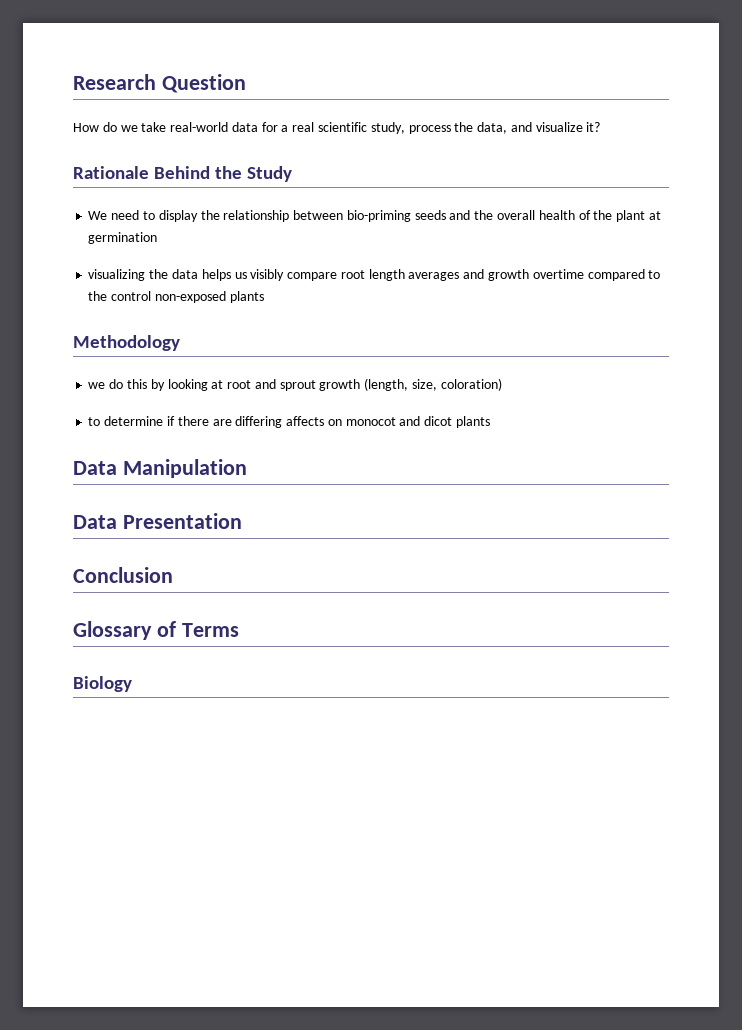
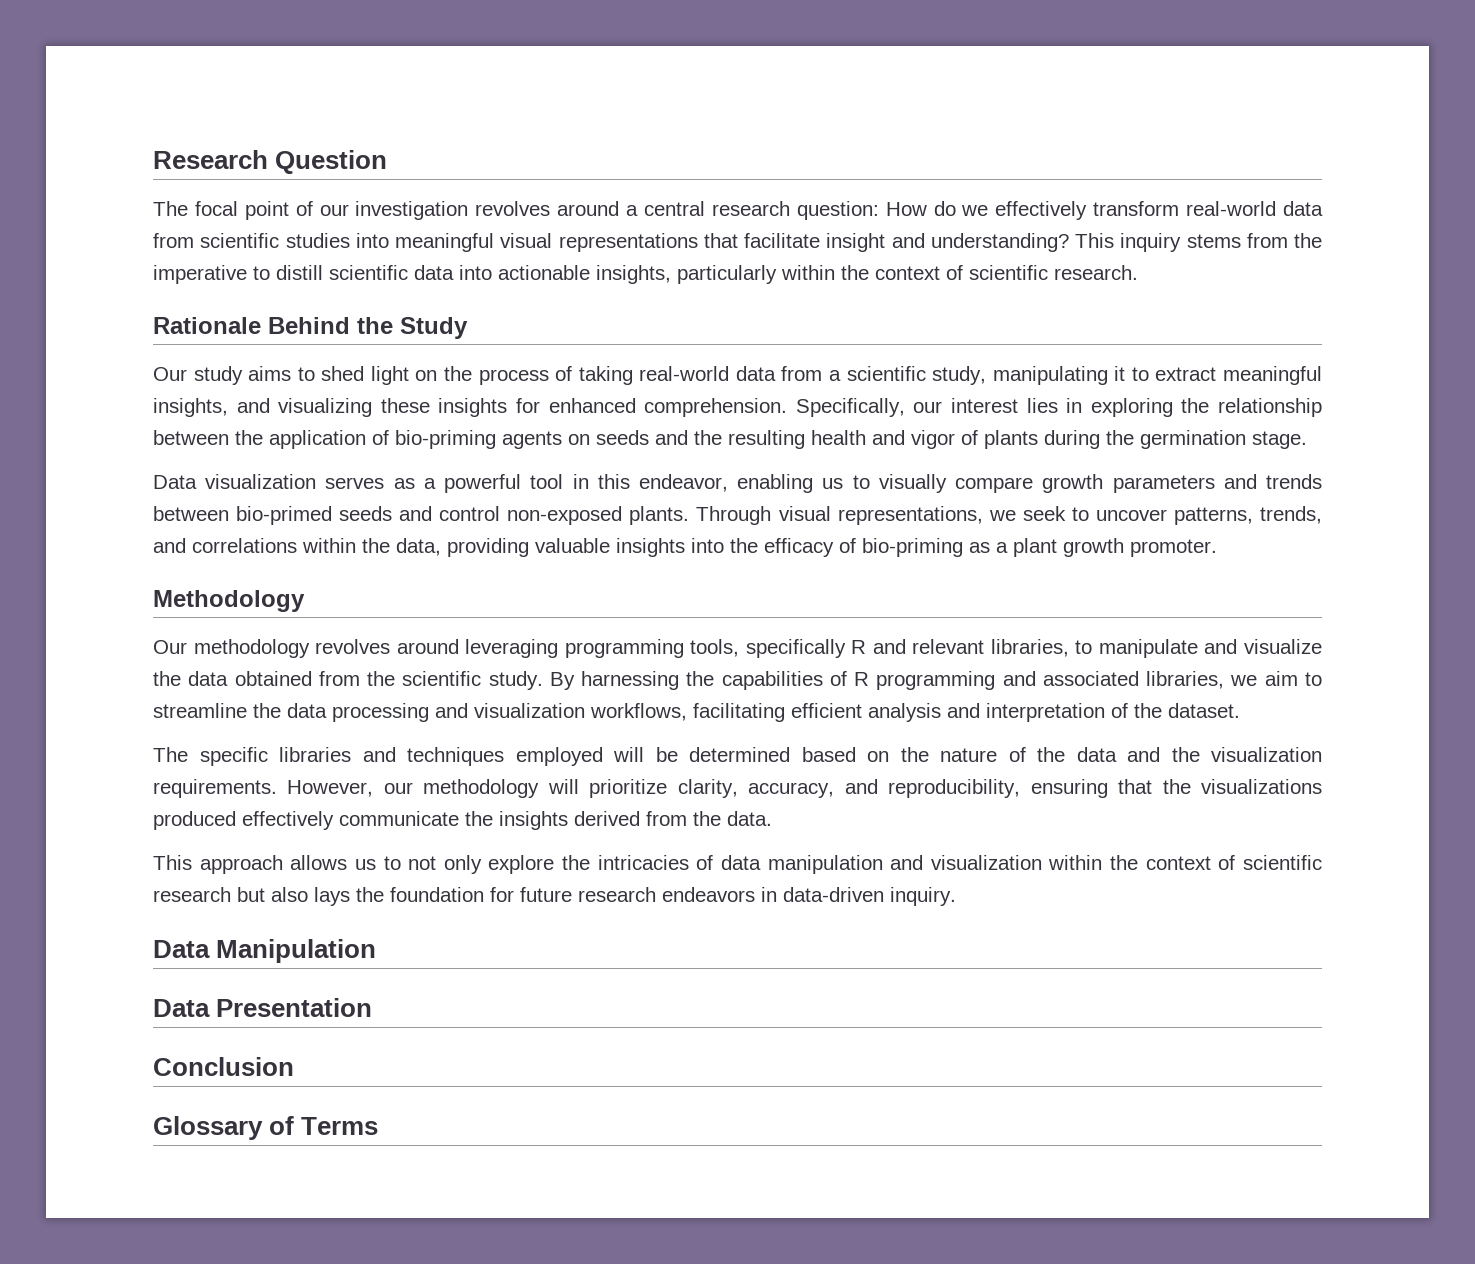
- How do we take real-world data for a real scientific study, process the data, and visualize it?
+ The focal point of our investigation revolves around a central research question: How do we effectively transform real-world data from scientific studies into meaningful visual representations that facilitate insight and understanding? This inquiry stems from the imperative to distill scientific data into actionable insights, particularly within the context of scientific research.
  Rationale Behind the Study
- We need to display the relationship between bio-priming seeds and the overall health of the plant at germination
- visualizing the data helps us visibly compare root length averages and growth overtime compared to the control non-exposed plants
+ Our study aims to shed light on the process of taking real-world data from a scientific study, manipulating it to extract meaningful insights, and visualizing these insights for enhanced comprehension. Specifically, our interest lies in exploring the relationship between the application of bio-priming agents on seeds and the resulting health and vigor of plants during the germination stage.
+ Data visualization serves as a powerful tool in this endeavor, enabling us to visually compare growth parameters and trends between bio-primed seeds and control non-exposed plants. Through visual representations, we seek to uncover patterns, trends, and correlations within the data, providing valuable insights into the efficacy of bio-priming as a plant growth promoter.
  Methodology
- we do this by looking at root and sprout growth (length, size, coloration)
- to determine if there are differing affects on monocot and dicot plants
+ Our methodology revolves around leveraging programming tools, specifically R and relevant libraries, to manipulate and visualize the data obtained from the scientific study. By harnessing the capabilities of R programming and associated libraries, we aim to streamline the data processing and visualization workflows, facilitating efficient analysis and interpretation of the dataset.
+ The specific libraries and techniques employed will be determined based on the nature of the data and the visualization requirements. However, our methodology will prioritize clarity, accuracy, and reproducibility, ensuring that the visualizations produced effectively communicate the insights derived from the data.
+ This approach allows us to not only explore the intricacies of data manipulation and visualization within the context of scientific research but also lays the foundation for future research endeavors in data-driven inquiry.
- Biology

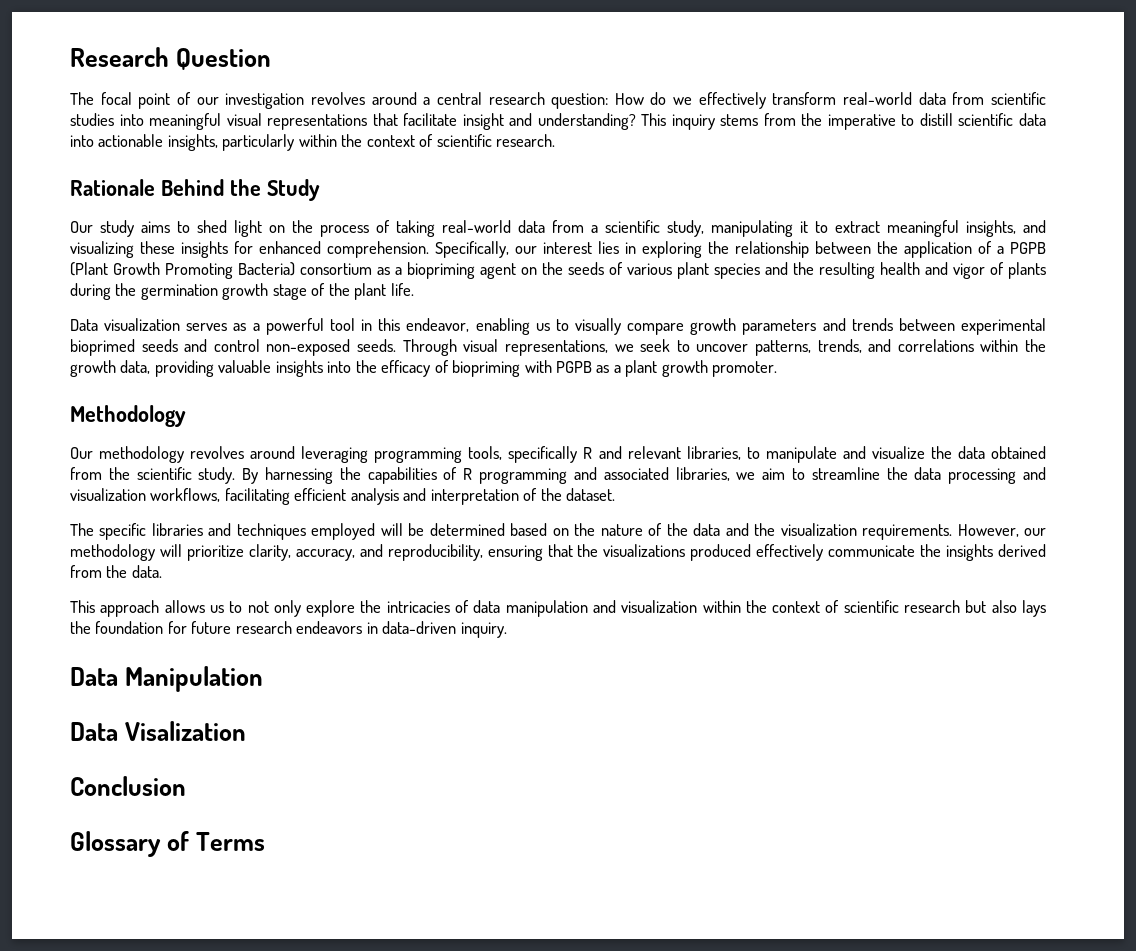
- Specifically, our interest lies in exploring the relationship between the application of bio-priming agents on seeds and the resulting health and vigor of plants during the germination stage.
+ Specifically, our interest lies in exploring the relationship between the application of a PGPB (Plant Growth Promoting Bacteria) consortium as a biopriming agent on the seeds of various plant species and the resulting health and vigor of plants during the germination growth stage of the plant life.
- Data visualization serves as a powerful tool in this endeavor, enabling us to visually compare growth parameters and trends between bio-primed seeds and control non-exposed plants.
+ Data visualization serves as a powerful tool in this endeavor, enabling us to visually compare growth parameters and trends between experimental bioprimed seeds and control non-exposed seeds.
- Through visual representations, we seek to uncover patterns, trends, and correlations within the data, providing valuable insights into the efficacy of bio-priming as a plant growth promoter.
+ Through visual representations, we seek to uncover patterns, trends, and correlations within the growth data, providing valuable insights into the efficacy of biopriming with PGPB as a plant growth promoter.
- Data Presentation
+ Data Visalization

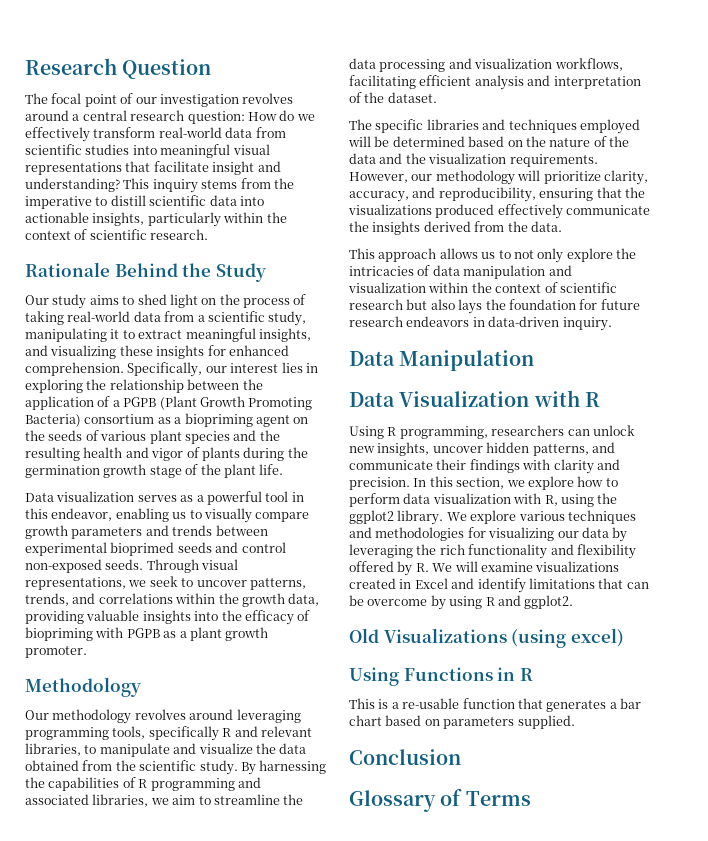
- Data Visalization
+ Data Visualization with R
+ Using R programming, researchers can unlock new insights, uncover hidden patterns, and communicate their findings with clarity and precision. In this section, we explore how to perform data visualization with R, using the ggplot2 library. We explore various techniques and methodologies for visualizing our data by leveraging the rich functionality and flexibility offered by R. We will examine visualizations created in Excel and identify limitations that can be overcome by using R and ggplot2.
+ Old Visualizations (using excel)
+ Using Functions in R
+ This is a re-usable function that generates a bar chart based on parameters supplied.

